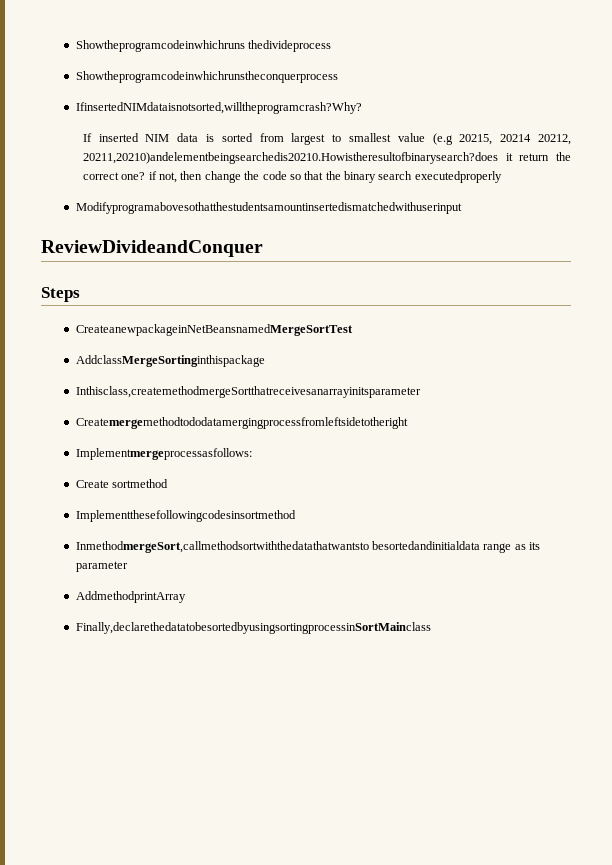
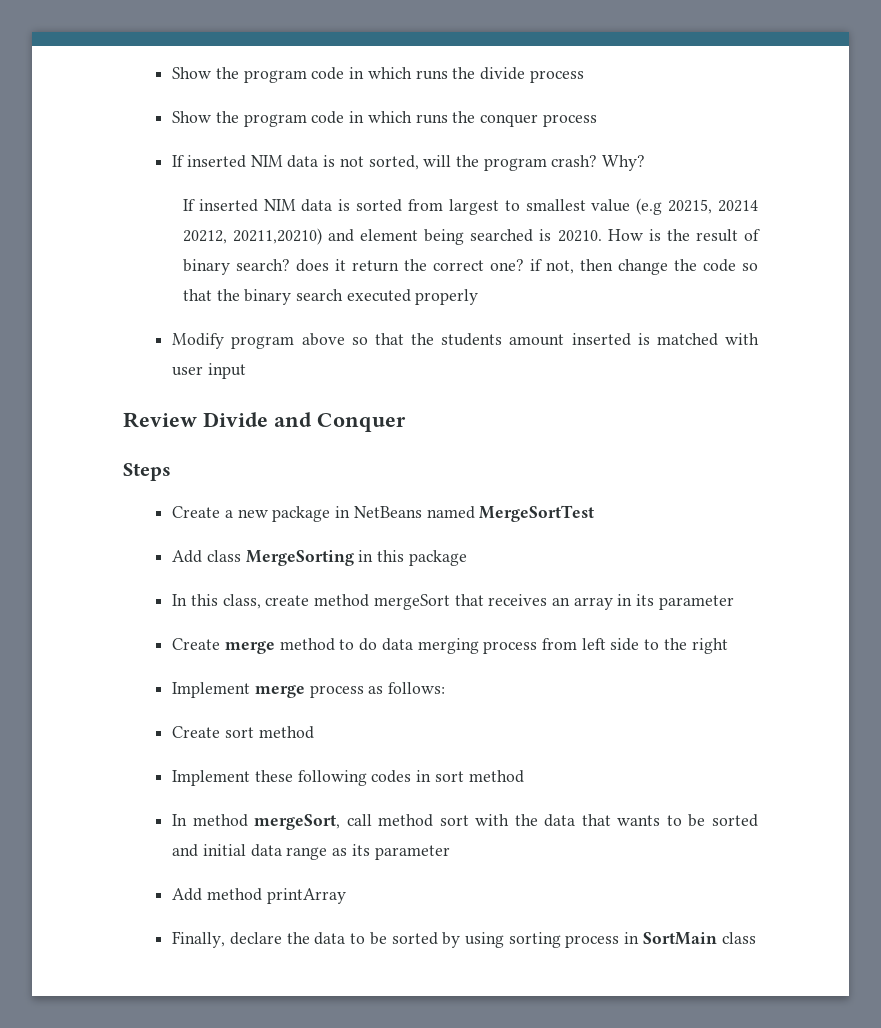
- Showtheprogramcodeinwhichruns thedivideprocess
- Showtheprogramcodeinwhichrunstheconquerprocess
- IfinsertedNIMdataisnotsorted,willtheprogramcrash?Why?
+ Show the program code in which runs the divide process
+ Show the program code in which runs the conquer process
+ If inserted NIM data is not sorted, will the program crash? Why?
- If inserted NIM data is sorted from largest to smallest value (e.g 20215, 20214 20212, 20211,20210)andelementbeingsearchedis20210.Howistheresultofbinarysearch?does it return the correct one? if not, then change the code so that the binary search executedproperly
- Modifyprogramabovesothatthestudentsamountinsertedismatchedwithuserinput
- ReviewDivideandConquer
+ If inserted NIM data is sorted from largest to smallest value (e.g 20215, 20214 20212, 20211,20210) and element being searched is 20210. How is the result of binary search? does it return the correct one? if not, then change the code so that the binary search executed properly
+ Modify program above so that the students amount inserted is matched with user input
+ Review Divide and Conquer
  Steps
- CreateanewpackageinNetBeansnamedMergeSortTest
- AddclassMergeSortinginthispackage
- Inthisclass,createmethodmergeSortthatreceivesanarrayinitsparameter
- Createmergemethodtododatamergingprocessfromleftsidetotheright
- Implementmergeprocessasfollows:
- Create sortmethod
- Implementthesefollowingcodesinsortmethod
- InmethodmergeSort,callmethodsortwiththedatathatwantsto besortedandinitialdata range as its parameter
- AddmethodprintArray
- Finally,declarethedatatobesortedbyusingsortingprocessinSortMainclass
+ Create a new package in NetBeans named MergeSortTest
+ Add class MergeSorting in this package
+ In this class, create method mergeSort that receives an array in its parameter
+ Create merge method to do data merging process from left side to the right
+ Implement merge process as follows:
+ Create sort method
+ Implement these following codes in sort method
+ In method mergeSort, call method sort with the data that wants to be sorted and initial data range as its parameter
+ Add method printArray
+ Finally, declare the data to be sorted by using sorting process in SortMain class

